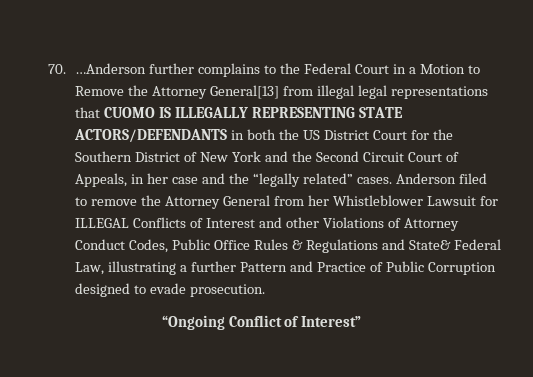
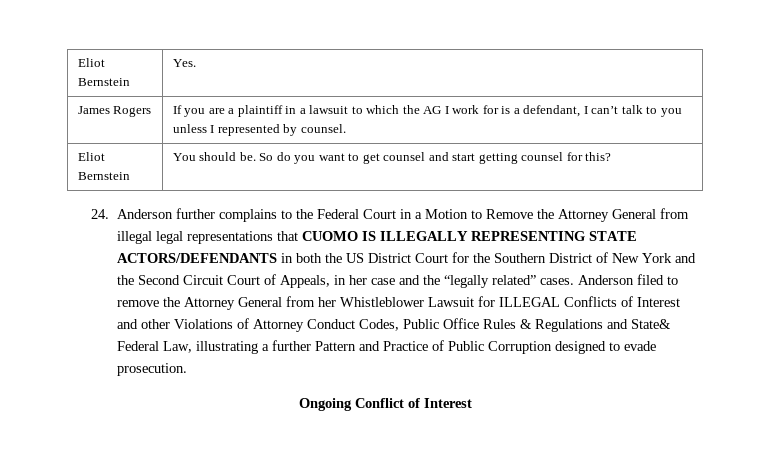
- 70. …Anderson further complains to the Federal Court in a Motion to Remove the Attorney General[13] from illegal legal representations that CUOMO IS ILLEGALLY REPRESENTING STATE ACTORS/DEFENDANTS in both the US District Court for the Southern District of New York and the Second Circuit Court of Appeals, in her case and the “legally related” cases.
+ Eliot Bernstein | Yes.
+ James Rogers | If you are a plaintiff in a lawsuit to which the AG I work for is a defendant, I can’t talk to you unless I represented by counsel.
+ Eliot Bernstein | You should be. So do you want to get counsel and start getting counsel for this?
+ 24. Anderson further complains to the Federal Court in a Motion to Remove the Attorney General from illegal legal representations that CUOMO IS ILLEGALLY REPRESENTING STATE ACTORS/DEFENDANTS in both the US District Court for the Southern District of New York and the Second Circuit Court of Appeals, in her case and the “legally related” cases.
- “Ongoing Conflict of Interest”
+ Ongoing Conflict of Interest

